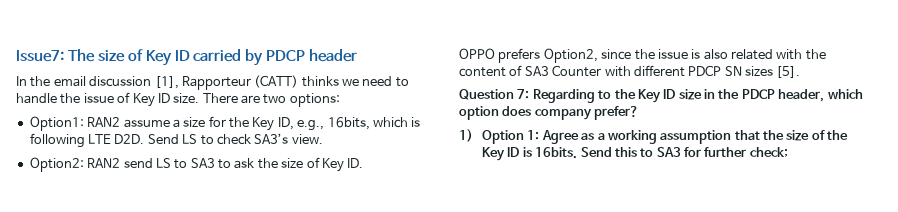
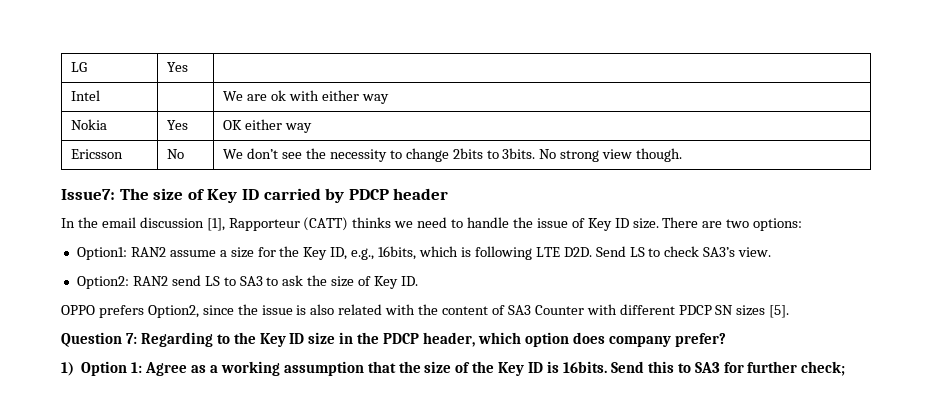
+ LG | Yes |
+ Intel | | We are ok with either way
+ Nokia | Yes | OK either way
+ Ericsson | No | We don’t see the necessity to change 2bits to 3bits. No strong view though.

